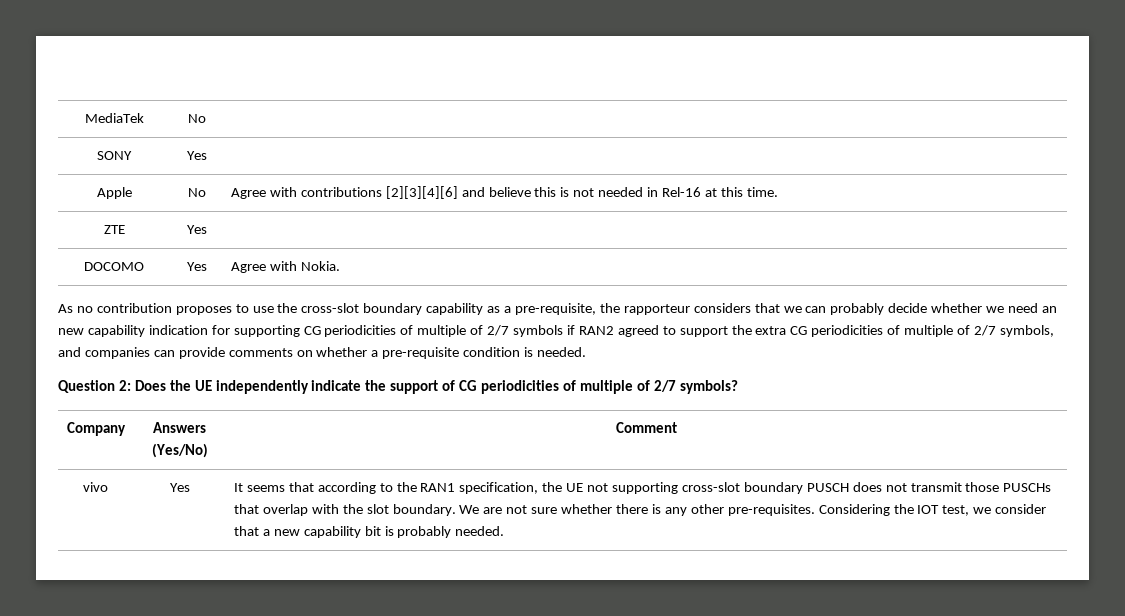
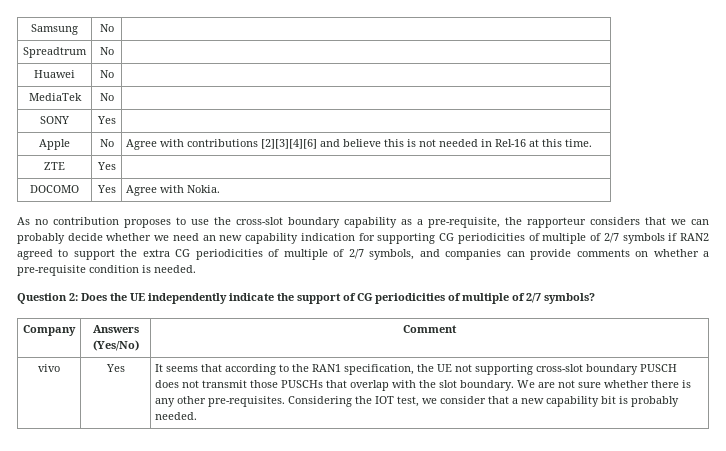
+ Samsung | No |
+ Spreadtrum | No |
+ Huawei | No |

